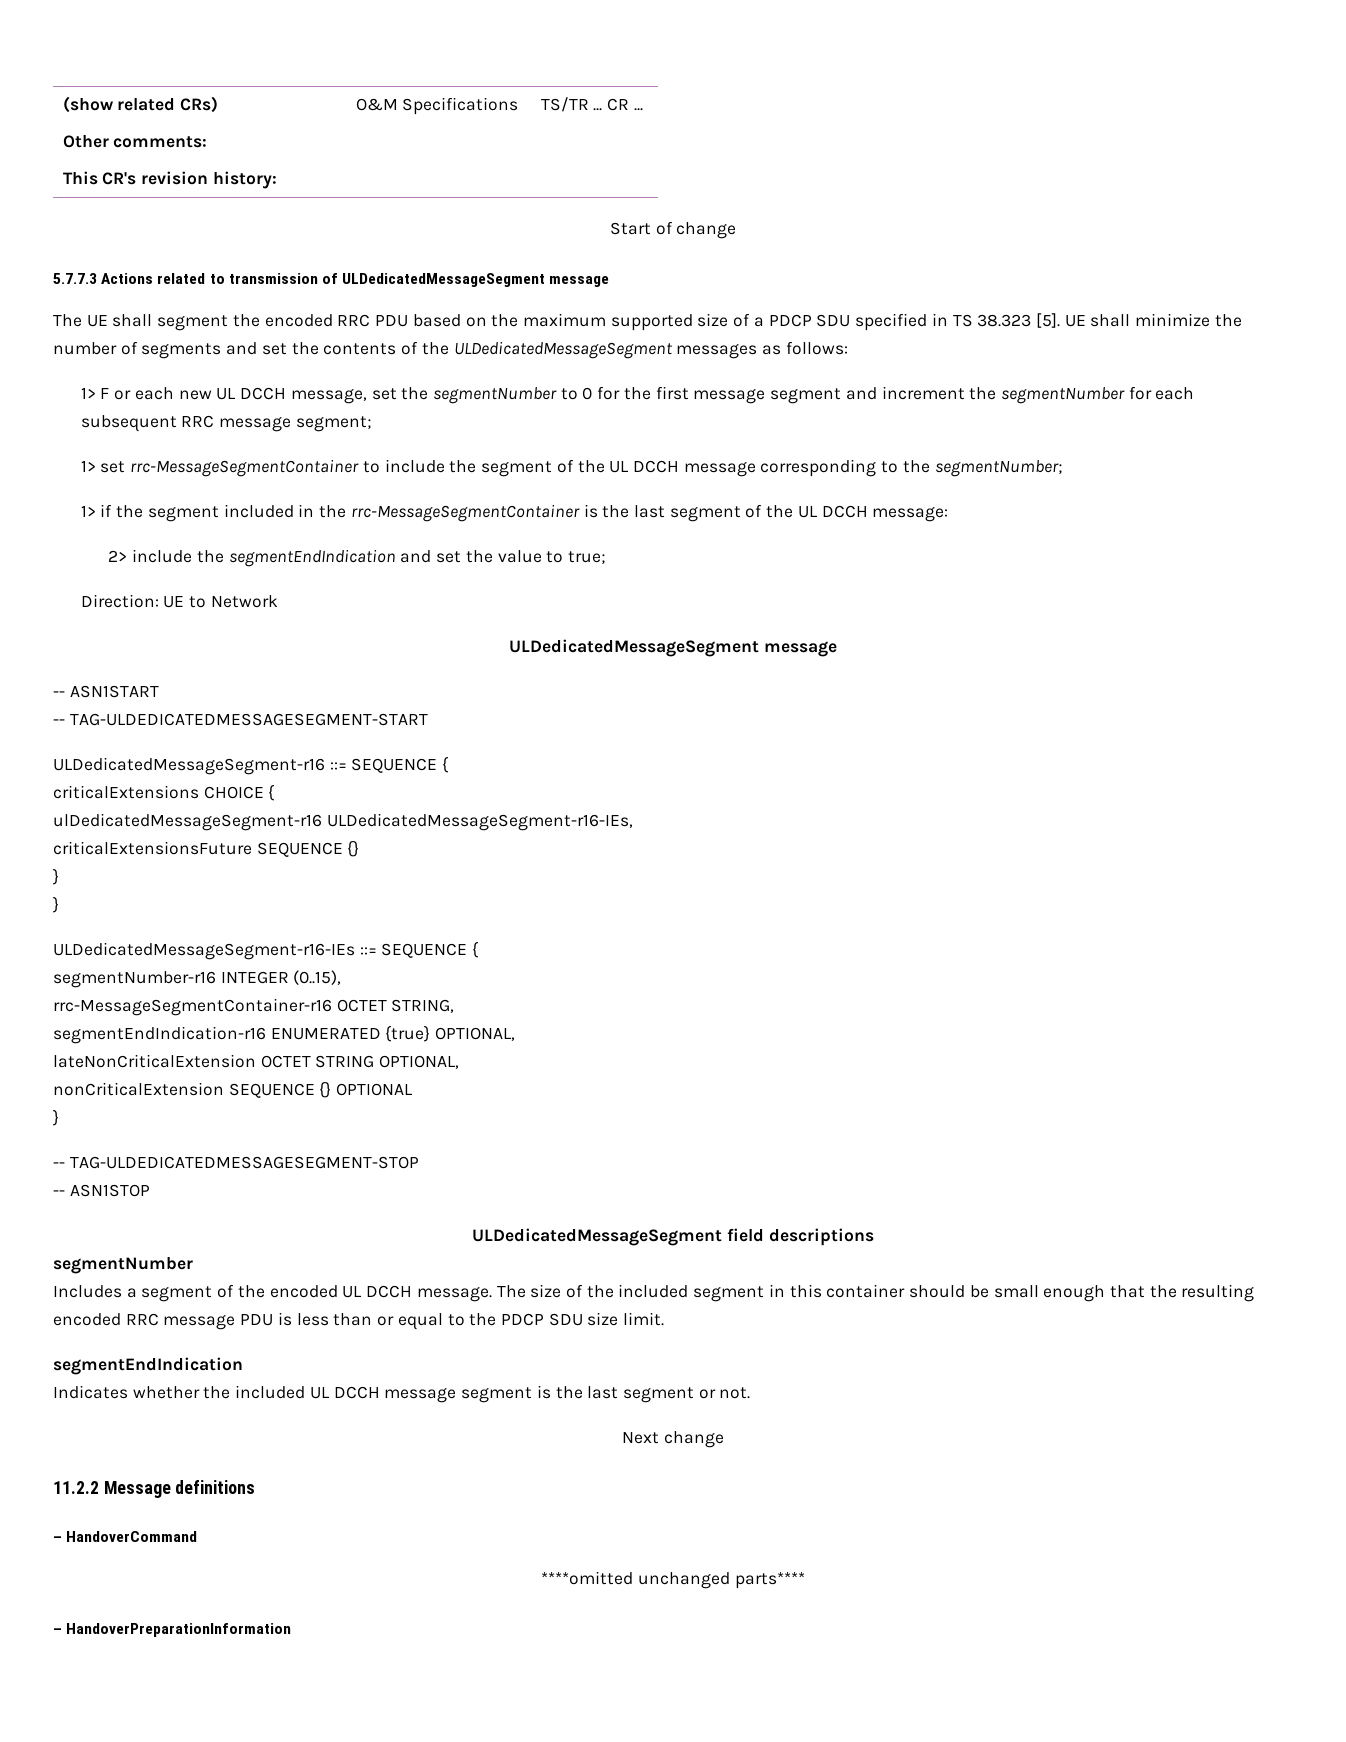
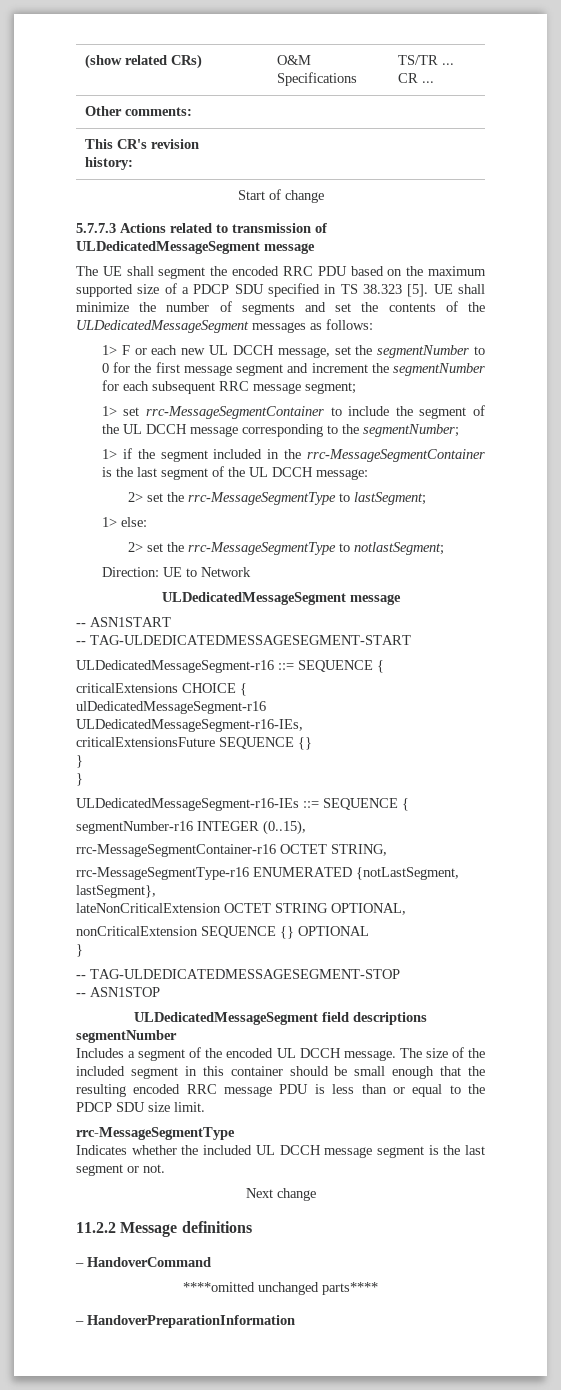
- 2> include the segmentEndIndication and set the value to true;
+ 2> set the rrc-MessageSegmentType to lastSegment;
+ 1> else:
+ 2> set the rrc-MessageSegmentType to notlastSegment;
- segmentEndIndication-r16 ENUMERATED {true} OPTIONAL,
+ rrc-MessageSegmentType-r16 ENUMERATED {notLastSegment, lastSegment},
  The size of the included segment in this container should be small enough that the resulting encoded RRC message PDU is less than or equal to the PDCP SDU size limit.
- segmentEndIndication
+ rrc-MessageSegmentType

